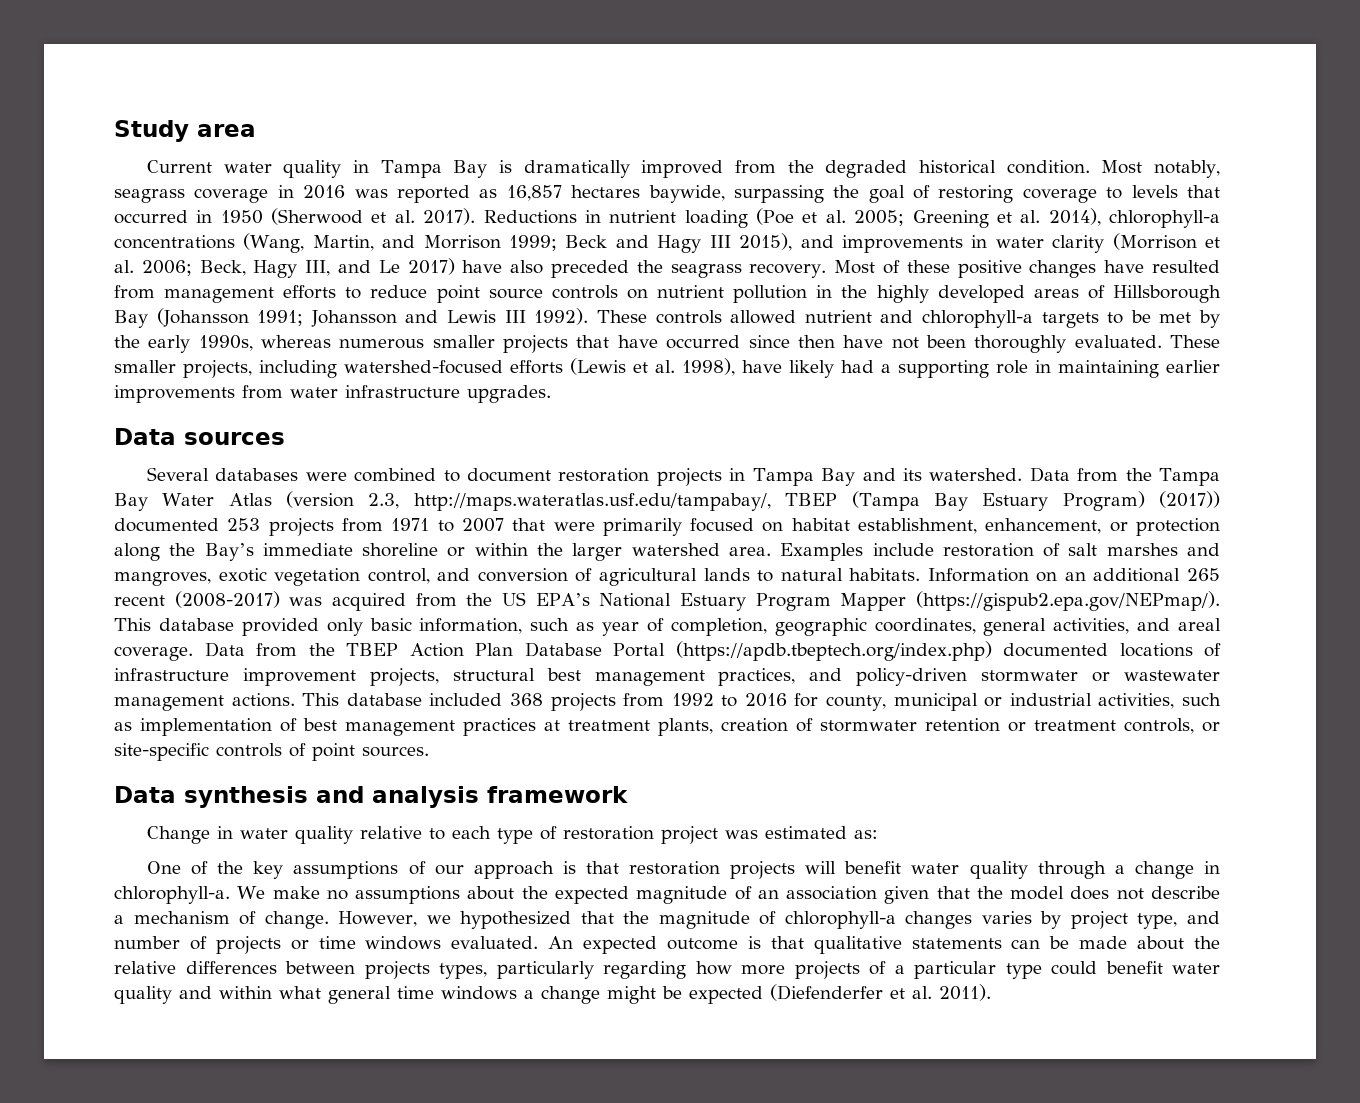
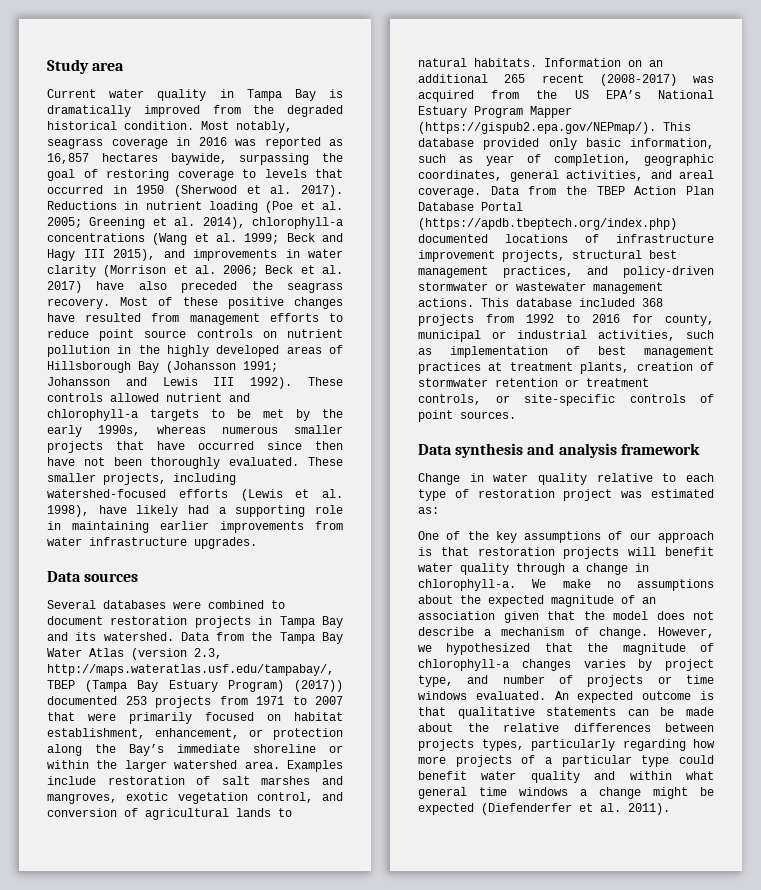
- Reductions in nutrient loading (Poe et al. 2005; Greening et al. 2014), chlorophyll-a concentrations (Wang, Martin, and Morrison 1999; Beck and Hagy III 2015), and improvements in water clarity (Morrison et al. 2006; Beck, Hagy III, and Le 2017) have also preceded the seagrass recovery.
+ Reductions in nutrient loading (Poe et al. 2005; Greening et al. 2014), chlorophyll-a concentrations (Wang et al. 1999; Beck and Hagy III 2015), and improvements in water clarity (Morrison et al. 2006; Beck et al. 2017) have also preceded the seagrass recovery.

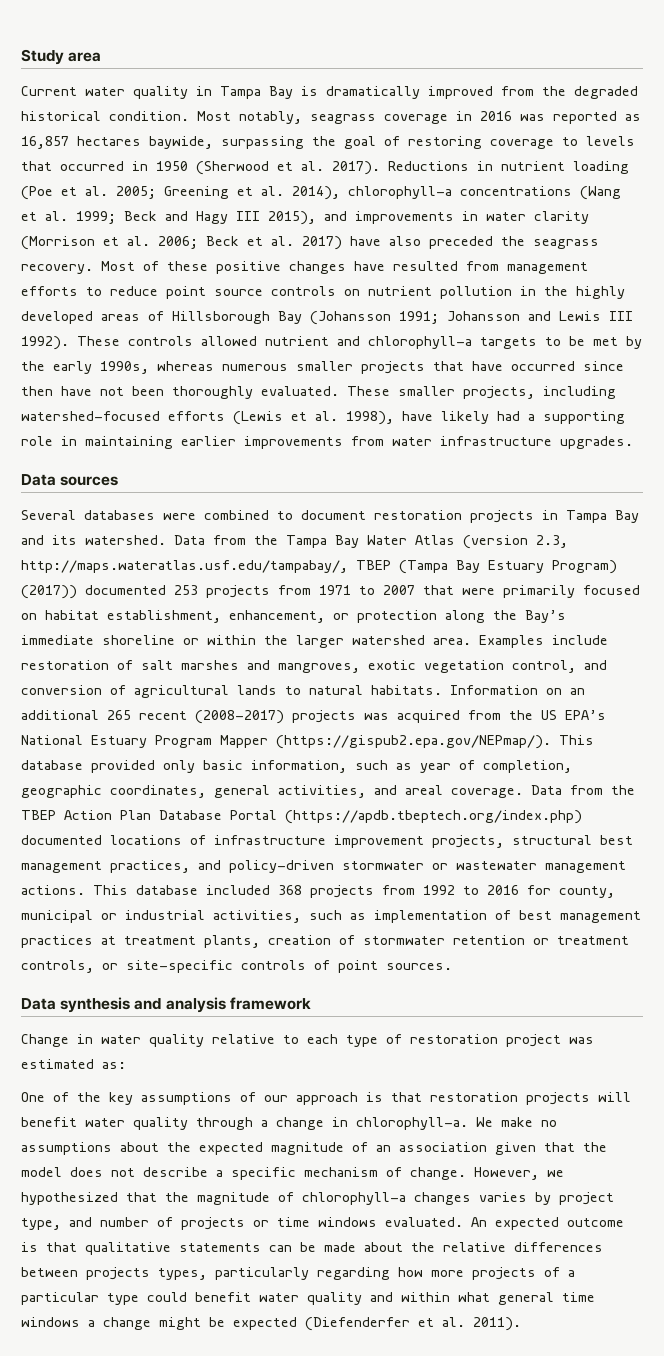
- Information on an additional 265 recent (2008-2017) was acquired from the US EPA’s National Estuary Program Mapper (https://gispub2.epa.gov/NEPmap/). This database provided only basic information, such as year of completion, geographic coordinates, general activities, and areal coverage.
+ Information on an additional 265 recent (2008-2017) projects was acquired from the US EPA’s National Estuary Program Mapper (https://gispub2.epa.gov/NEPmap/). This database provided only basic information, such as year of completion, geographic coordinates, general activities, and areal coverage.
- We make no assumptions about the expected magnitude of an association given that the model does not describe a mechanism of change.
+ We make no assumptions about the expected magnitude of an association given that the model does not describe a specific mechanism of change.

